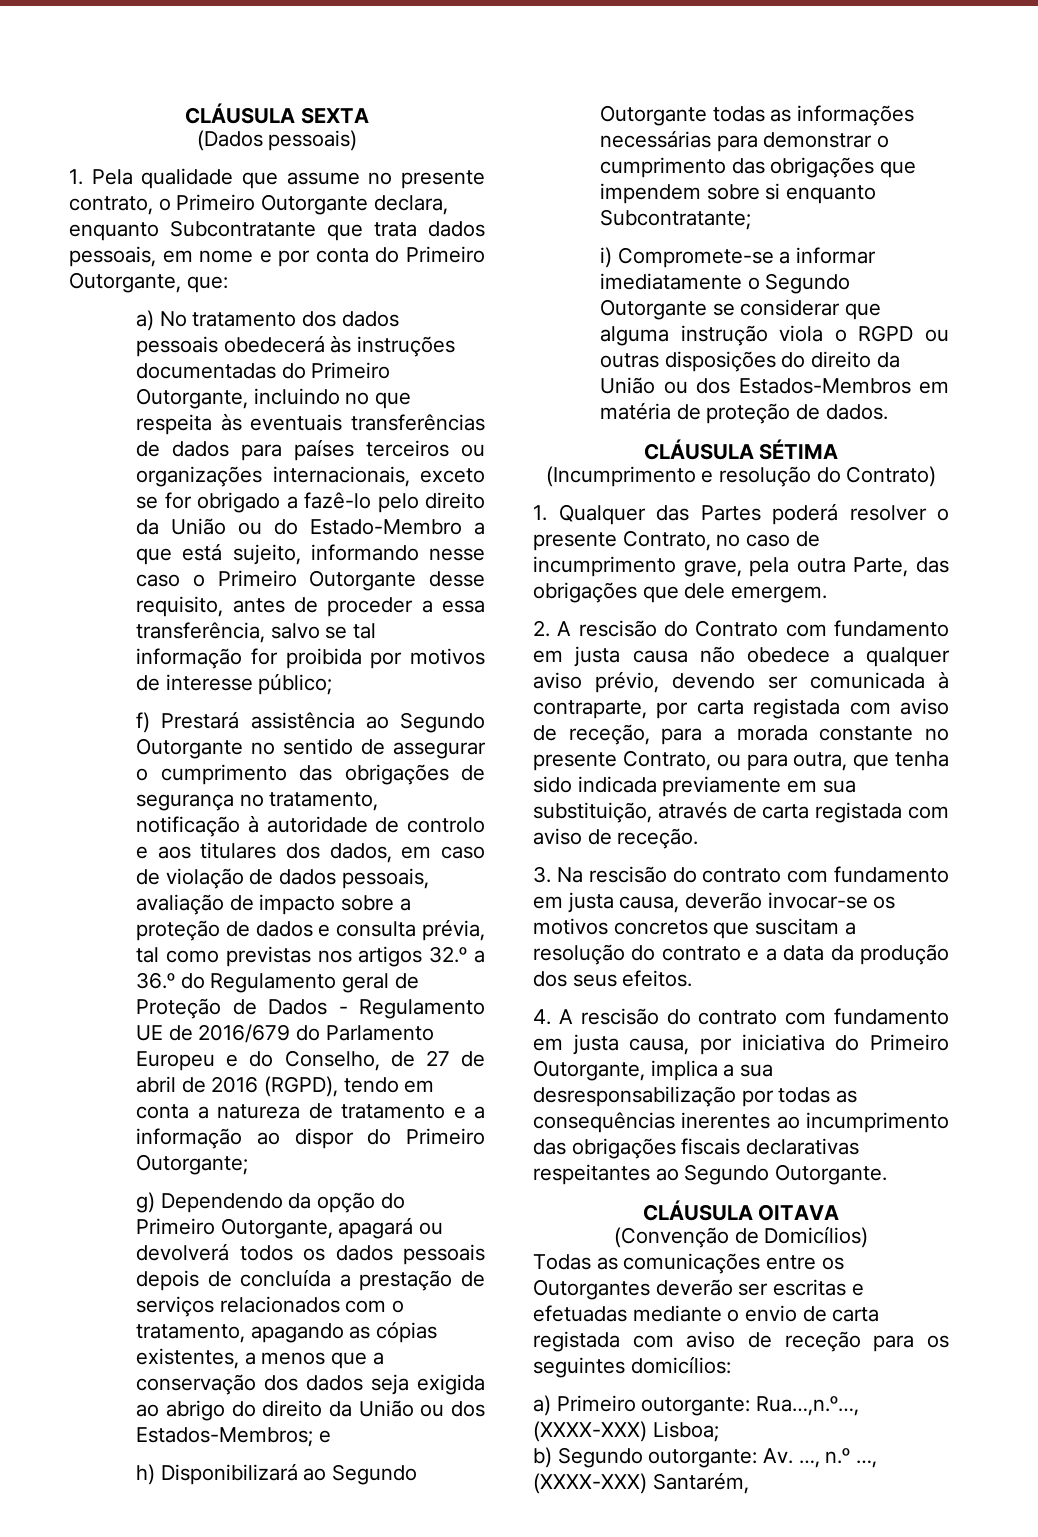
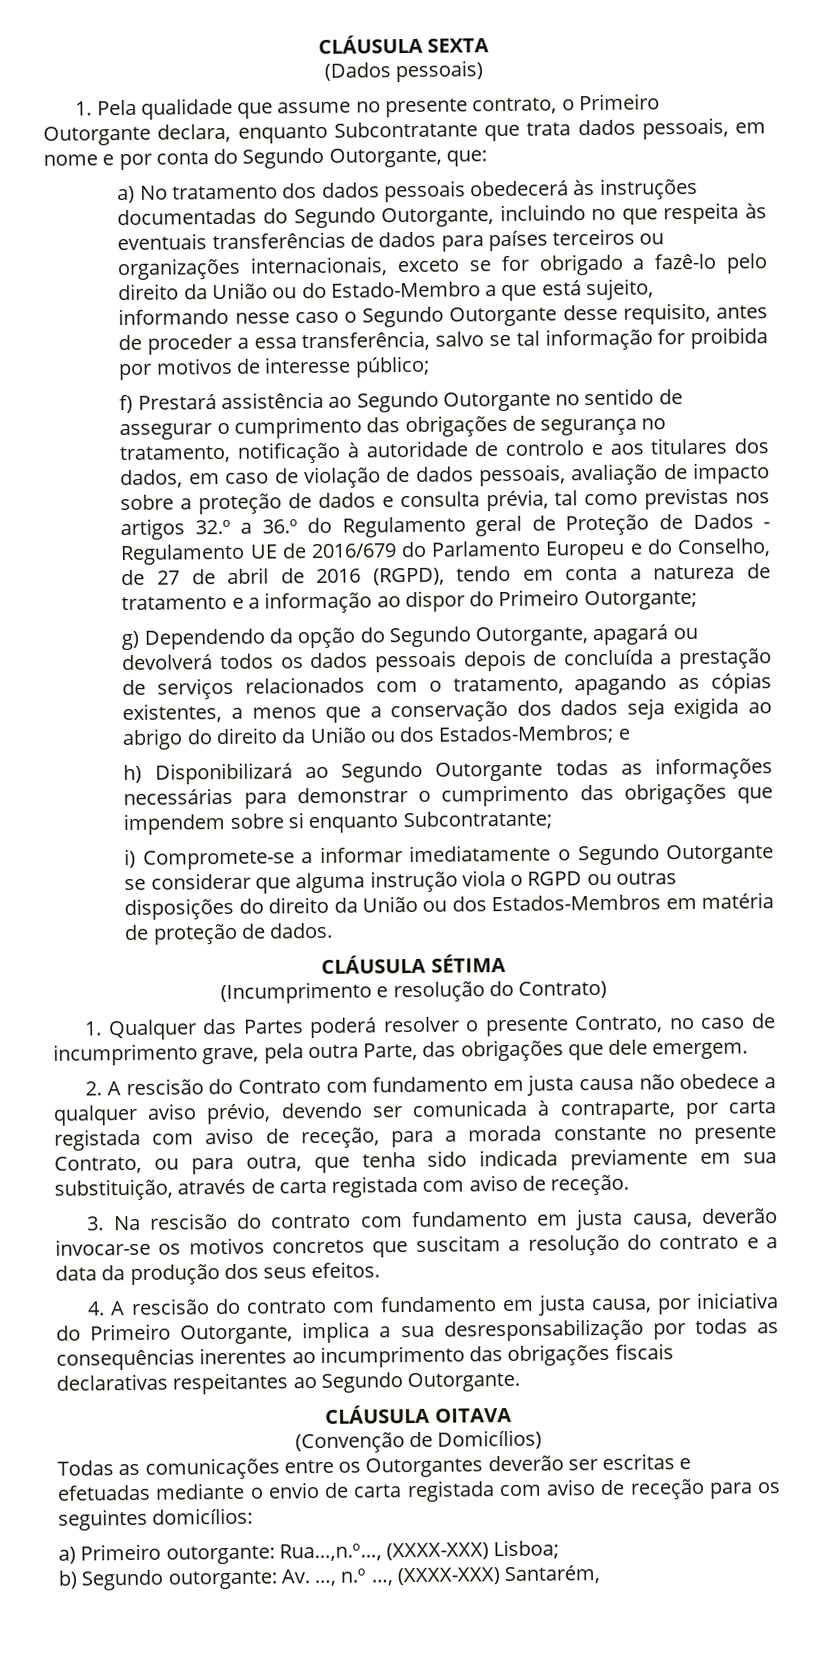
- 1. Pela qualidade que assume no presente contrato, o Primeiro Outorgante declara, enquanto Subcontratante que trata dados pessoais, em nome e por conta do Primeiro Outorgante, que:
+ 1. Pela qualidade que assume no presente contrato, o Primeiro Outorgante declara, enquanto Subcontratante que trata dados pessoais, em nome e por conta do Segundo Outorgante, que:
- a) No tratamento dos dados pessoais obedecerá às instruções documentadas do Primeiro Outorgante, incluindo no que respeita às eventuais transferências de dados para países terceiros ou organizações internacionais, exceto se for obrigado a fazê-lo pelo direito da União ou do Estado-Membro a que está sujeito, informando nesse caso o Primeiro Outorgante desse requisito, antes de proceder a essa transferência, salvo se tal informação for proibida por motivos de interesse público;
+ a) No tratamento dos dados pessoais obedecerá às instruções documentadas do Segundo Outorgante, incluindo no que respeita às eventuais transferências de dados para países terceiros ou organizações internacionais, exceto se for obrigado a fazê-lo pelo direito da União ou do Estado-Membro a que está sujeito, informando nesse caso o Segundo Outorgante desse requisito, antes de proceder a essa transferência, salvo se tal informação for proibida por motivos de interesse público;
- g) Dependendo da opção do Primeiro Outorgante, apagará ou devolverá todos os dados pessoais depois de concluída a prestação de serviços relacionados com o tratamento, apagando as cópias existentes, a menos que a conservação dos dados seja exigida ao abrigo do direito da União ou dos Estados-Membros; e
+ g) Dependendo da opção do Segundo Outorgante, apagará ou devolverá todos os dados pessoais depois de concluída a prestação de serviços relacionados com o tratamento, apagando as cópias existentes, a menos que a conservação dos dados seja exigida ao abrigo do direito da União ou dos Estados-Membros; e

